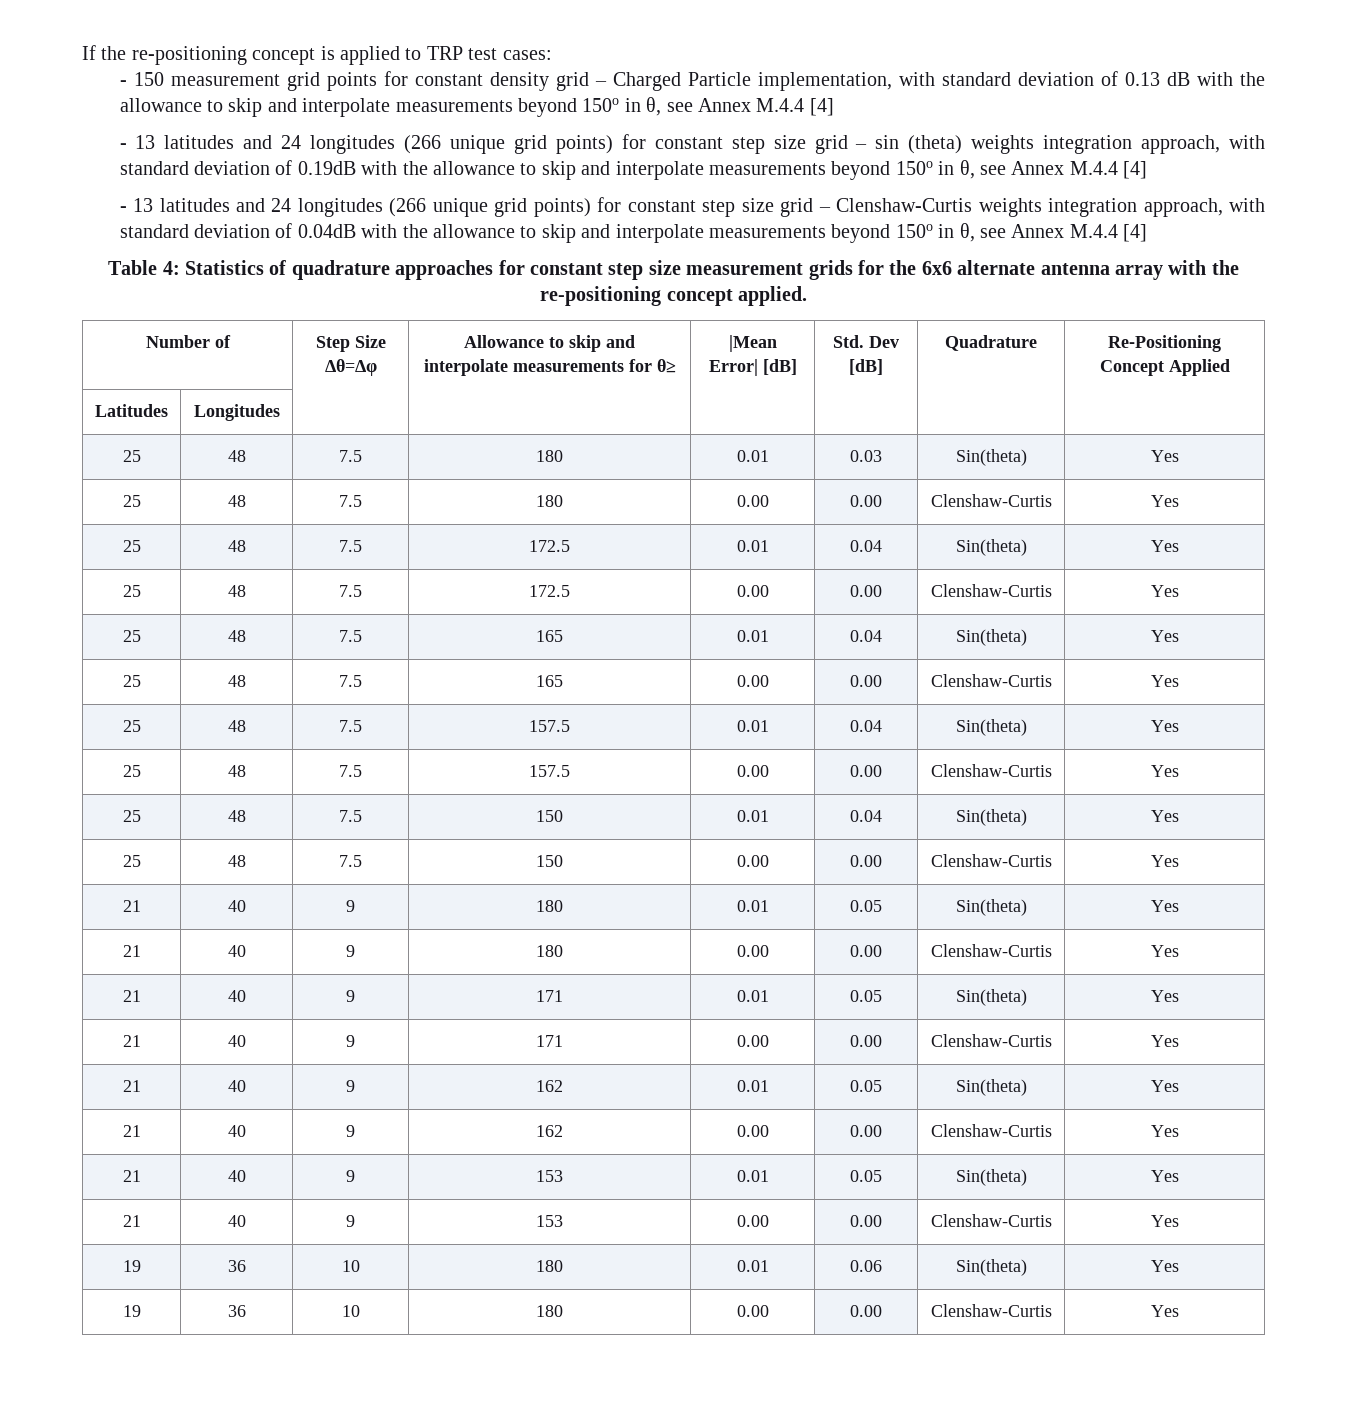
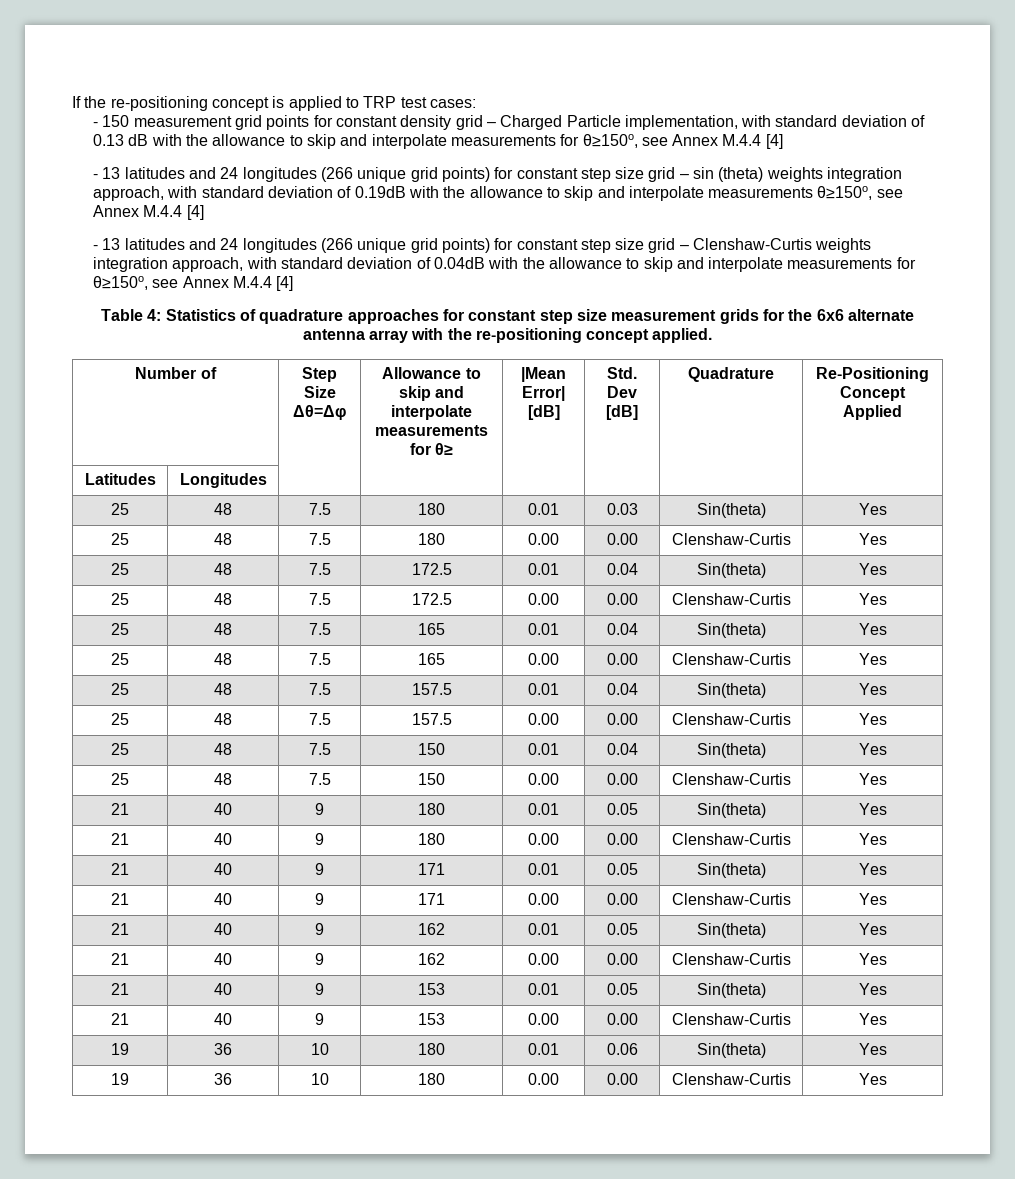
- - 150 measurement grid points for constant density grid – Charged Particle implementation, with standard deviation of 0.13 dB with the allowance to skip and interpolate measurements beyond 150o in θ, see Annex M.4.4 [4]
+ - 150 measurement grid points for constant density grid – Charged Particle implementation, with standard deviation of 0.13 dB with the allowance to skip and interpolate measurements for θ≥150o, see Annex M.4.4 [4]
- - 13 latitudes and 24 longitudes (266 unique grid points) for constant step size grid – sin (theta) weights integration approach, with standard deviation of 0.19dB with the allowance to skip and interpolate measurements beyond 150o in θ, see Annex M.4.4 [4]
+ - 13 latitudes and 24 longitudes (266 unique grid points) for constant step size grid – sin (theta) weights integration approach, with standard deviation of 0.19dB with the allowance to skip and interpolate measurements θ≥150o, see Annex M.4.4 [4]
- - 13 latitudes and 24 longitudes (266 unique grid points) for constant step size grid – Clenshaw-Curtis weights integration approach, with standard deviation of 0.04dB with the allowance to skip and interpolate measurements beyond 150o in θ, see Annex M.4.4 [4]
+ - 13 latitudes and 24 longitudes (266 unique grid points) for constant step size grid – Clenshaw-Curtis weights integration approach, with standard deviation of 0.04dB with the allowance to skip and interpolate measurements for θ≥150o, see Annex M.4.4 [4]

